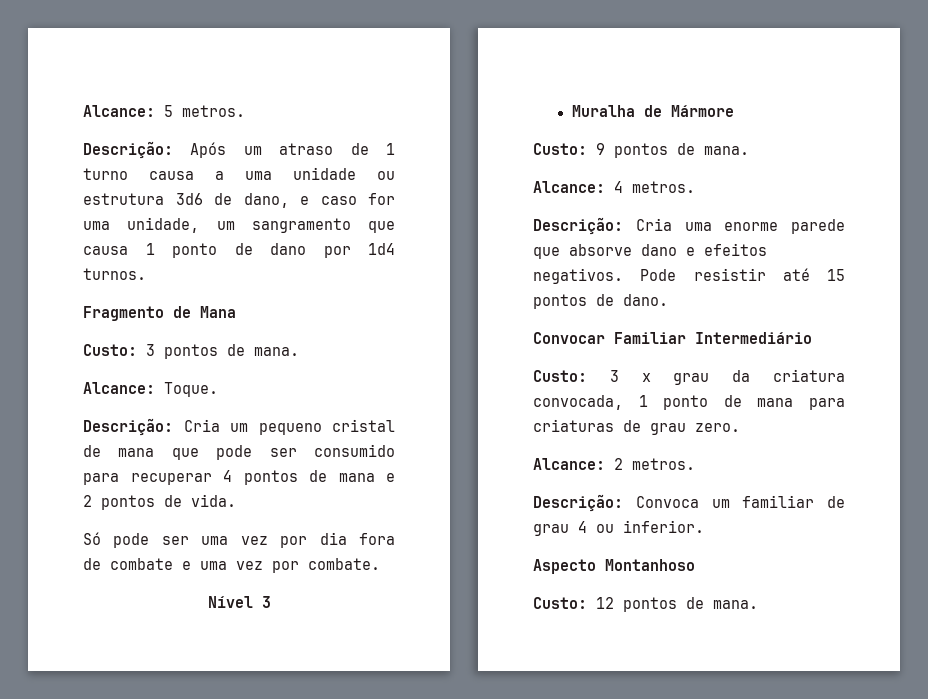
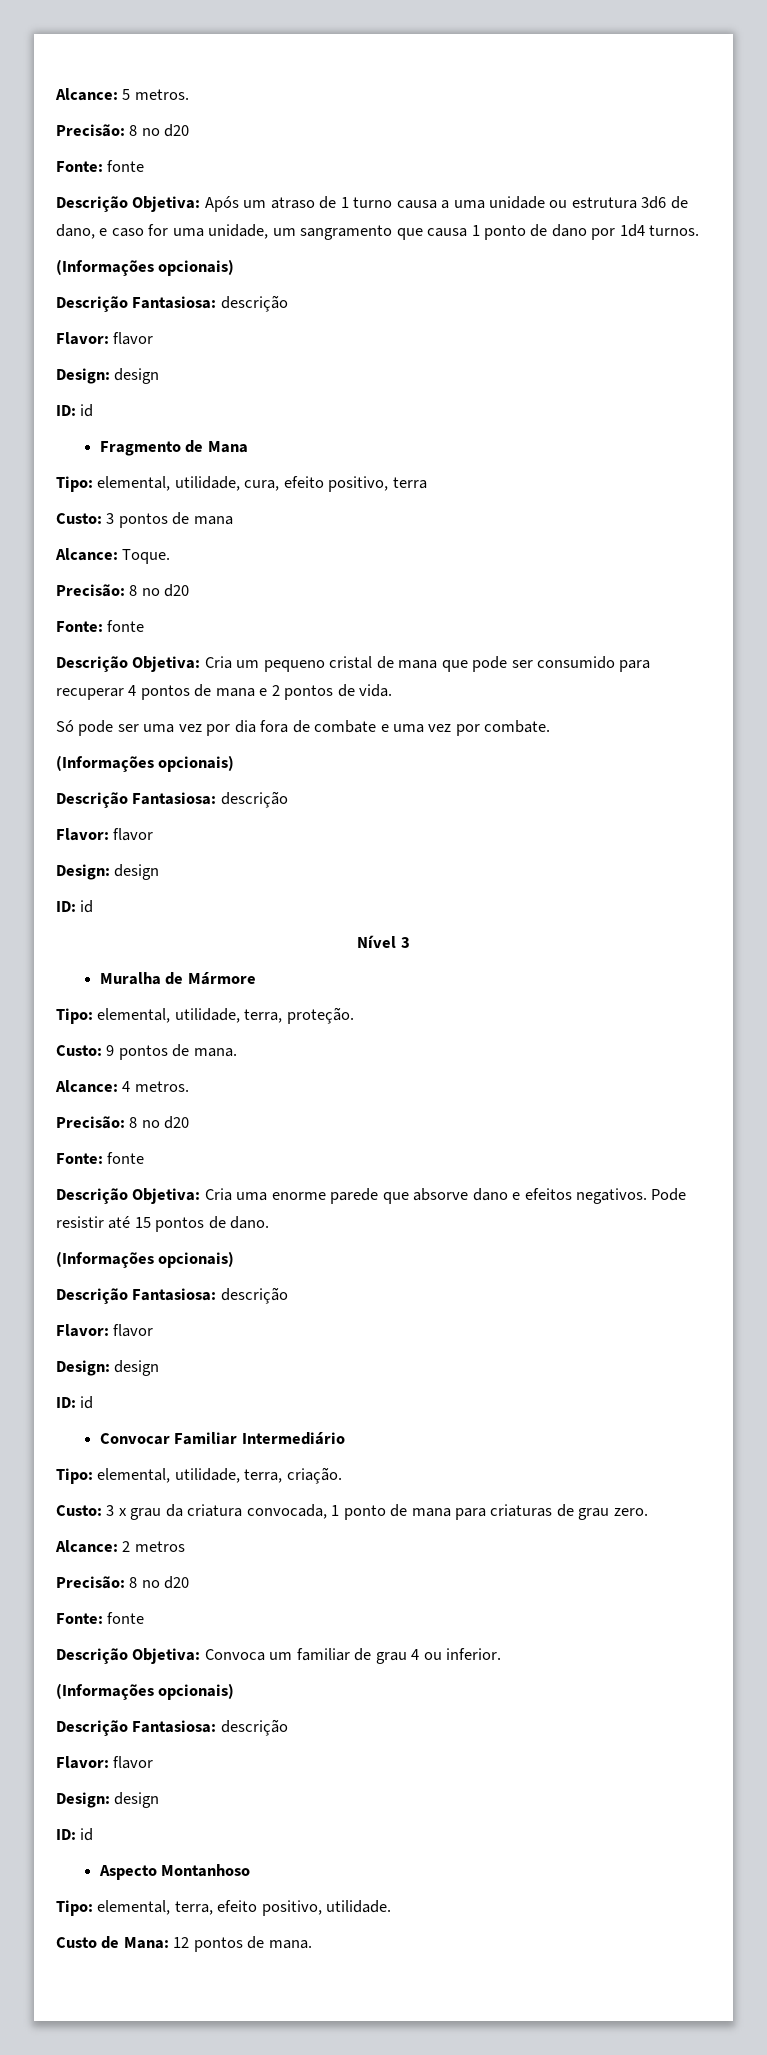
  Alcance: 5 metros.
- Descrição: Após um atraso de 1 turno causa a uma unidade ou estrutura 3d6 de dano, e caso for uma unidade, um sangramento que causa 1 ponto de dano por 1d4 turnos.
+ Precisão: 8 no d20
+ Fonte: fonte
+ Descrição Objetiva: Após um atraso de 1 turno causa a uma unidade ou estrutura 3d6 de dano, e caso for uma unidade, um sangramento que causa 1 ponto de dano por 1d4 turnos.
+ (Informações opcionais)
+ Descrição Fantasiosa: descrição
+ Flavor: flavor
+ Design: design
+ ID: id
  Fragmento de Mana
+ Tipo: elemental, utilidade, cura, efeito positivo, terra
- Custo: 3 pontos de mana.
+ Custo: 3 pontos de mana
  Alcance: Toque.
- Descrição: Cria um pequeno cristal de mana que pode ser consumido para recuperar 4 pontos de mana e 2 pontos de vida.
+ Precisão: 8 no d20
+ Fonte: fonte
+ Descrição Objetiva: Cria um pequeno cristal de mana que pode ser consumido para recuperar 4 pontos de mana e 2 pontos de vida.
  Só pode ser uma vez por dia fora de combate e uma vez por combate.
+ (Informações opcionais)
+ Descrição Fantasiosa: descrição
+ Flavor: flavor
+ Design: design
+ ID: id
+ Tipo: elemental, utilidade, terra, proteção.
  Alcance: 4 metros.
- Descrição: Cria uma enorme parede que absorve dano e efeitos negativos.
+ Precisão: 8 no d20
+ Fonte: fonte
+ Descrição Objetiva: Cria uma enorme parede que absorve dano e efeitos negativos.
  Pode resistir até 15 pontos de dano.
+ (Informações opcionais)
+ Descrição Fantasiosa: descrição
+ Flavor: flavor
+ Design: design
+ ID: id
  Convocar Familiar Intermediário
+ Tipo: elemental, utilidade, terra, criação.
- Alcance: 2 metros.
- Descrição: Convoca um familiar de grau 4 ou inferior.
+ Alcance: 2 metros
+ Precisão: 8 no d20
+ Fonte: fonte
+ Descrição Objetiva: Convoca um familiar de grau 4 ou inferior.
+ (Informações opcionais)
+ Descrição Fantasiosa: descrição
+ Flavor: flavor
+ Design: design
+ ID: id
  Aspecto Montanhoso
- Custo: 12 pontos de mana.
+ Tipo: elemental, terra, efeito positivo, utilidade.
+ Custo de Mana: 12 pontos de mana.

